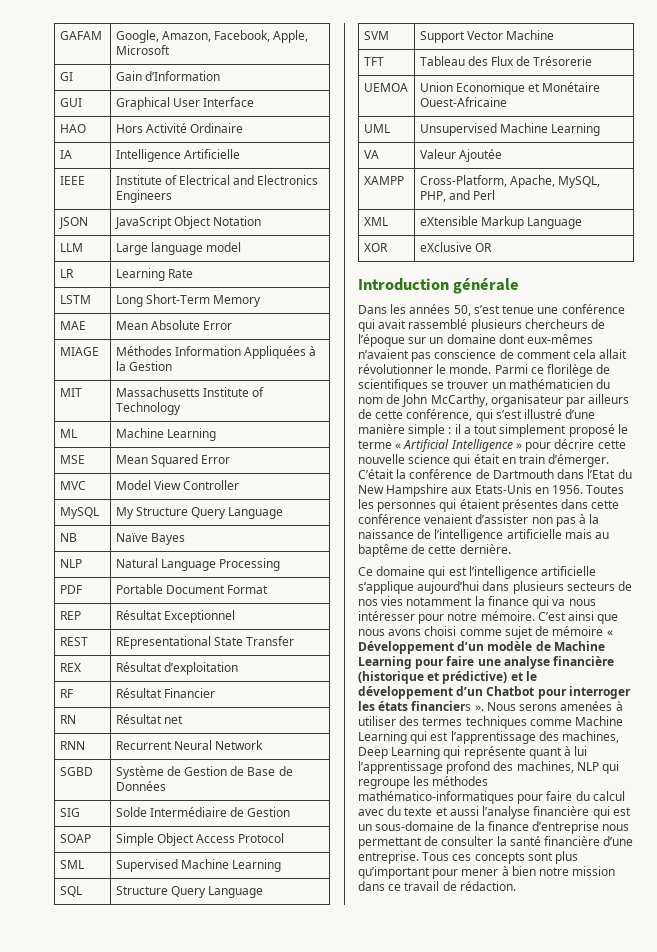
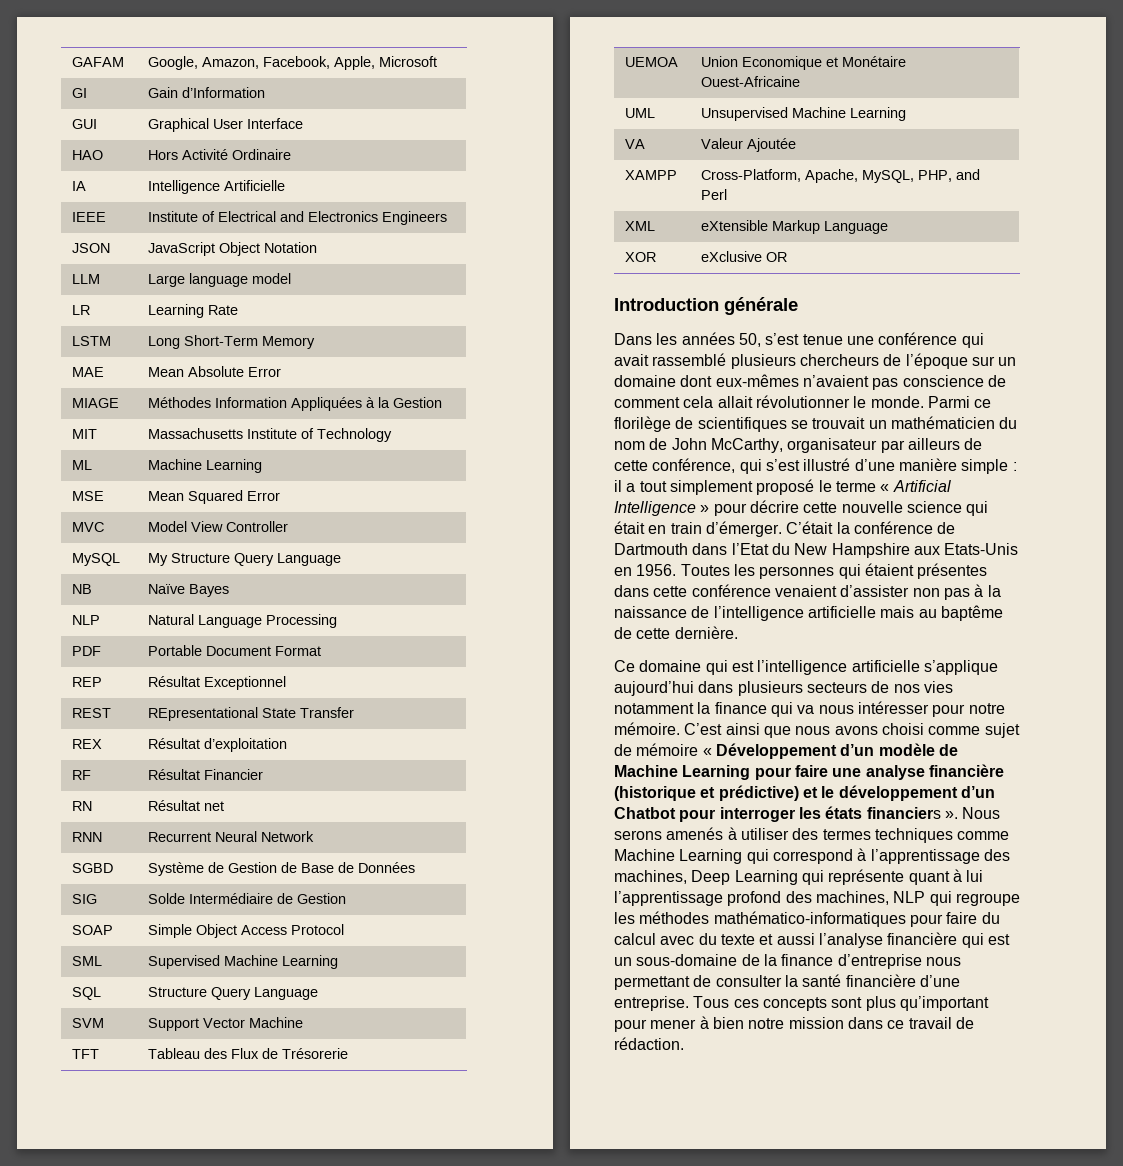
- Parmi ce florilège de scientifiques se trouver un mathématicien du nom de John McCarthy, organisateur par ailleurs de cette conférence, qui s’est illustré d’une manière simple : il a tout simplement proposé le terme « Artificial Intelligence » pour décrire cette nouvelle science qui était en train d’émerger.
+ Parmi ce florilège de scientifiques se trouvait un mathématicien du nom de John McCarthy, organisateur par ailleurs de cette conférence, qui s’est illustré d’une manière simple : il a tout simplement proposé le terme « Artificial Intelligence » pour décrire cette nouvelle science qui était en train d’émerger.
- Nous serons amenées à utiliser des termes techniques comme Machine Learning qui est l’apprentissage des machines, Deep Learning qui représente quant à lui l’apprentissage profond des machines, NLP qui regroupe les méthodes mathématico-informatiques pour faire du calcul avec du texte et aussi l’analyse financière qui est un sous-domaine de la finance d’entreprise nous permettant de consulter la santé financière d’une entreprise.
+ Nous serons amenés à utiliser des termes techniques comme Machine Learning qui correspond à l’apprentissage des machines, Deep Learning qui représente quant à lui l’apprentissage profond des machines, NLP qui regroupe les méthodes mathématico-informatiques pour faire du calcul avec du texte et aussi l’analyse financière qui est un sous-domaine de la finance d’entreprise nous permettant de consulter la santé financière d’une entreprise.

